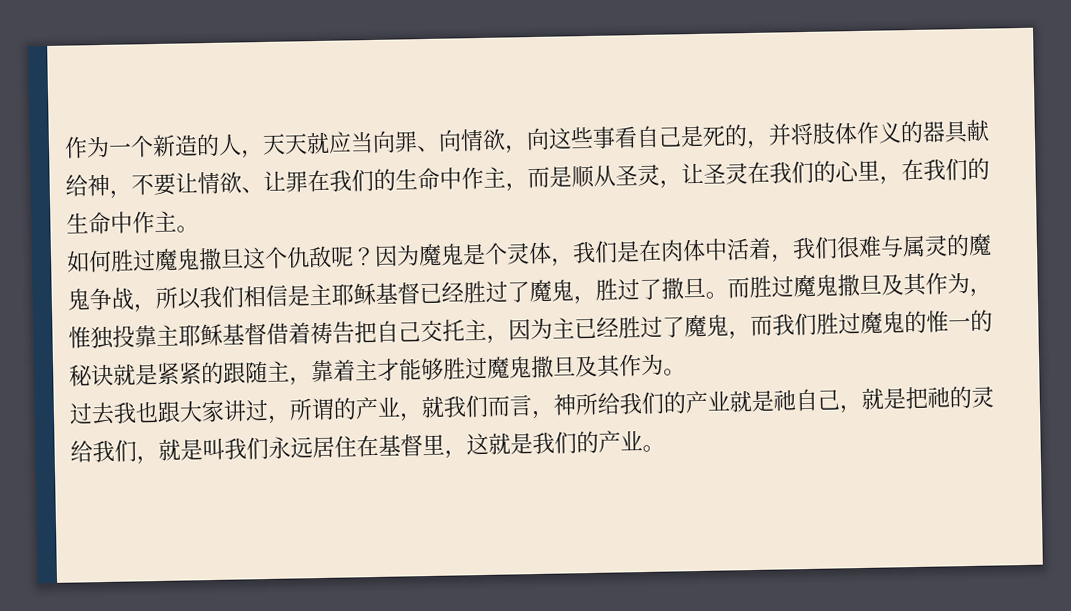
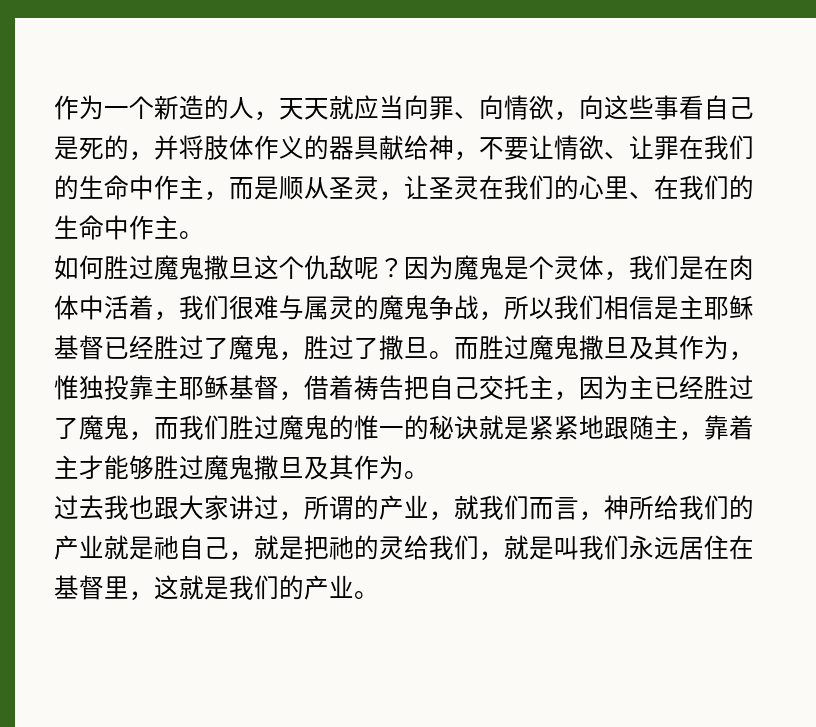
- 作为一个新造的人，天天就应当向罪、向情欲，向这些事看自己是死的，并将肢体作义的器具献给神，不要让情欲、让罪在我们的生命中作主，而是顺从圣灵，让圣灵在我们的心里，在我们的生命中作主。
+ 作为一个新造的人，天天就应当向罪、向情欲，向这些事看自己是死的，并将肢体作义的器具献给神，不要让情欲、让罪在我们的生命中作主，而是顺从圣灵，让圣灵在我们的心里、在我们的生命中作主。
- 而胜过魔鬼撒旦及其作为，惟独投靠主耶稣基督借着祷告把自己交托主，因为主已经胜过了魔鬼，而我们胜过魔鬼的惟一的秘诀就是紧紧的跟随主，靠着主才能够胜过魔鬼撒旦及其作为。
+ 而胜过魔鬼撒旦及其作为，惟独投靠主耶稣基督，借着祷告把自己交托主，因为主已经胜过了魔鬼，而我们胜过魔鬼的惟一的秘诀就是紧紧地跟随主，靠着主才能够胜过魔鬼撒旦及其作为。

